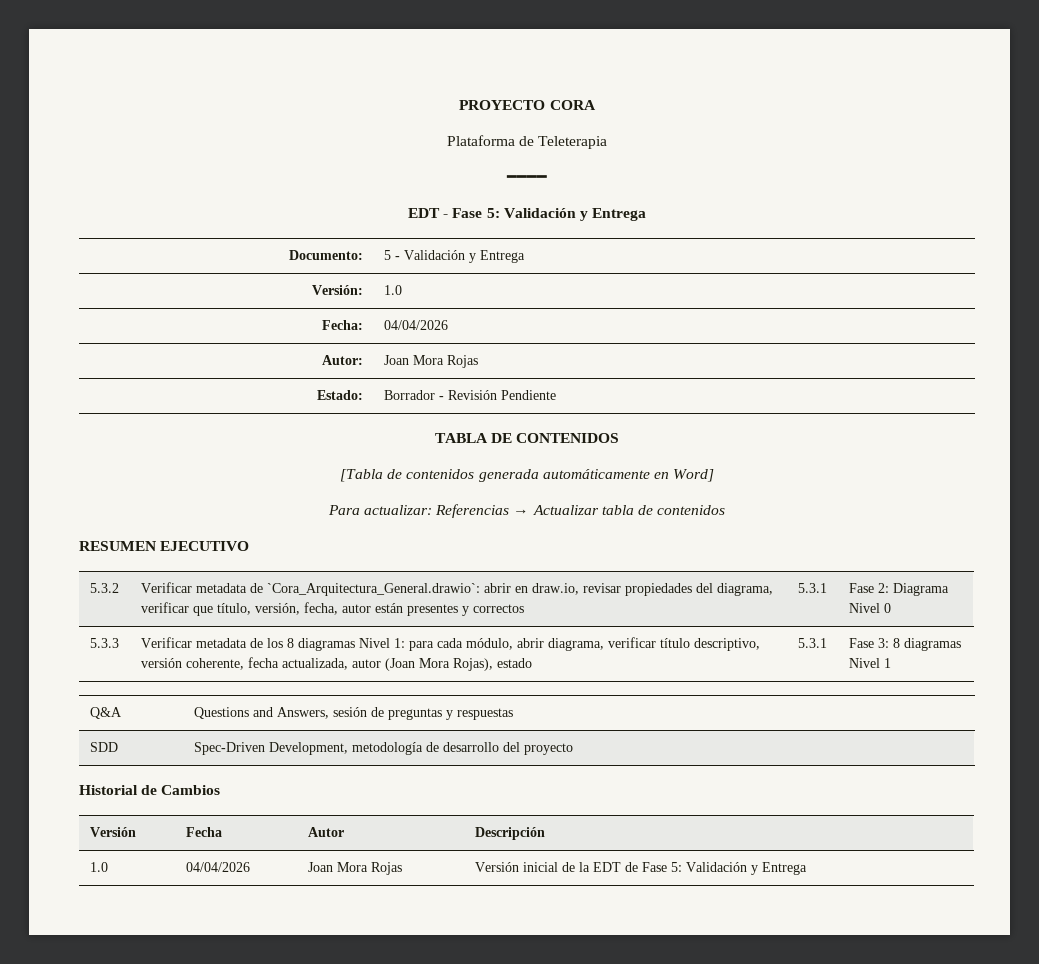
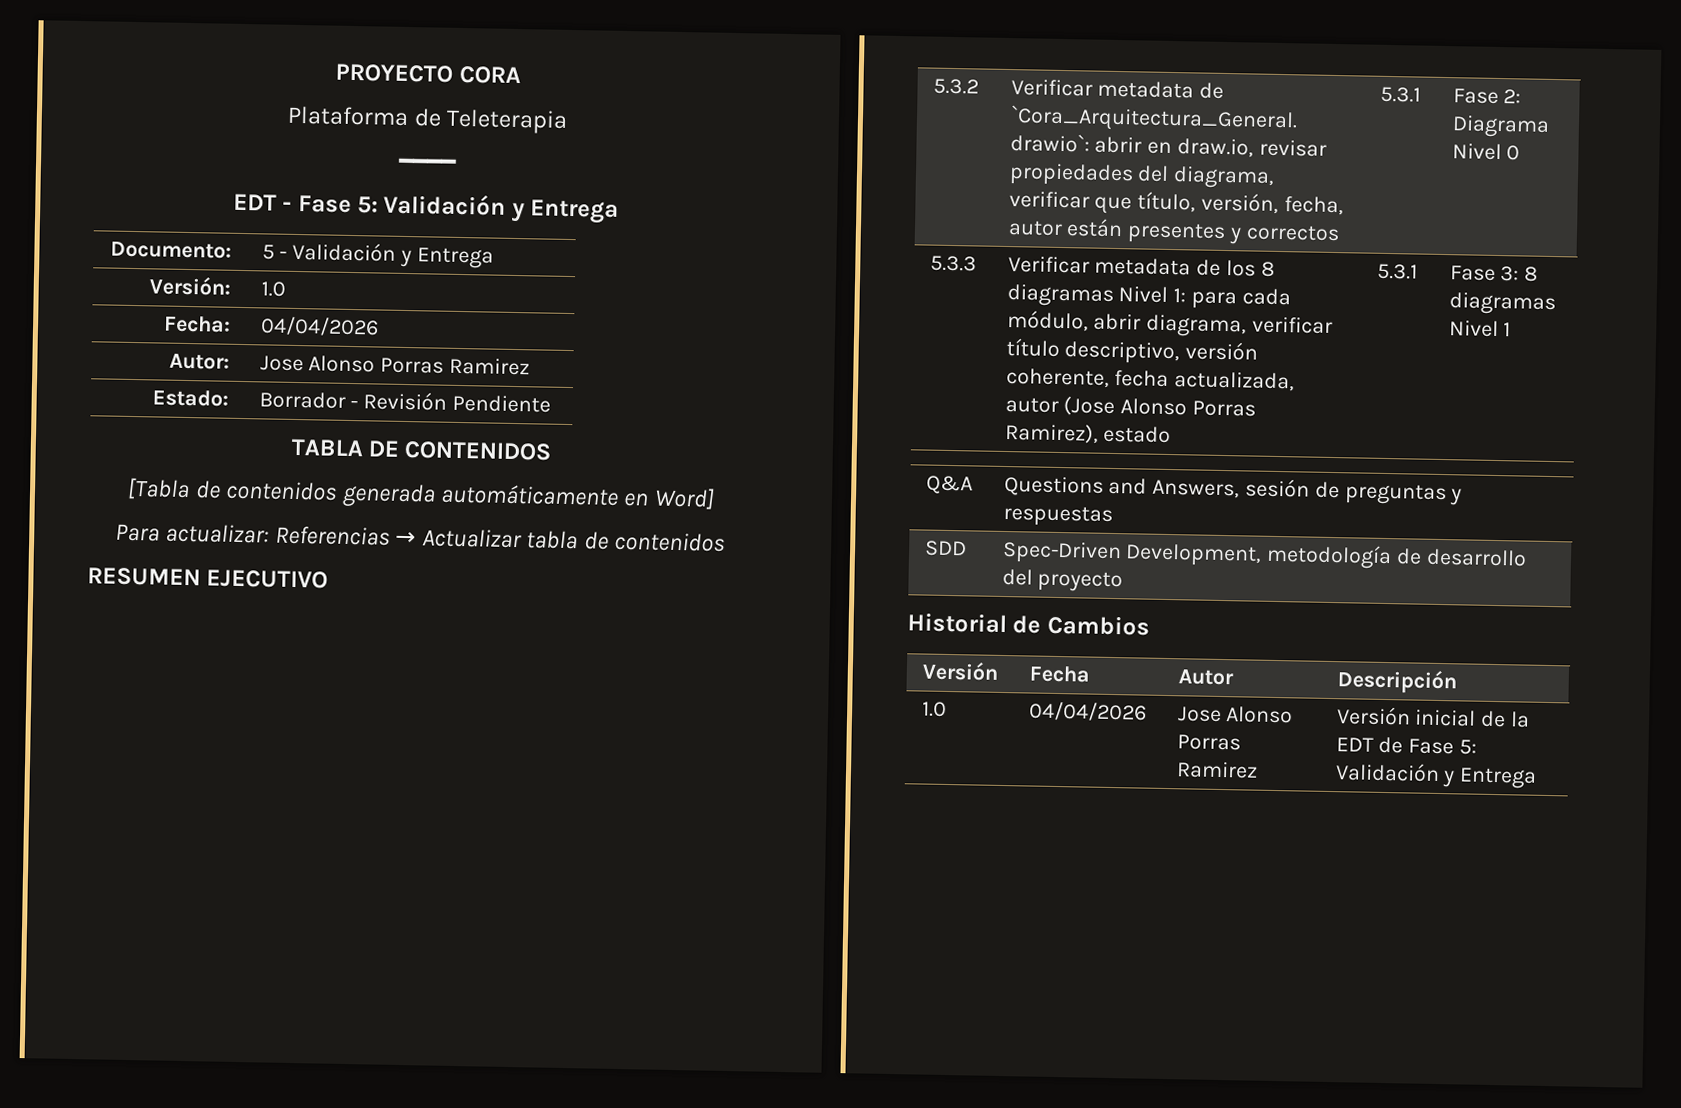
- Autor: | Joan Mora Rojas
+ Autor: | Jose Alonso Porras Ramirez
- 5.3.3 | Verificar metadata de los 8 diagramas Nivel 1: para cada módulo, abrir diagrama, verificar título descriptivo, versión coherente, fecha actualizada, autor (Joan Mora Rojas), estado | 5.3.1 | Fase 3: 8 diagramas Nivel 1
+ 5.3.3 | Verificar metadata de los 8 diagramas Nivel 1: para cada módulo, abrir diagrama, verificar título descriptivo, versión coherente, fecha actualizada, autor (Jose Alonso Porras Ramirez), estado | 5.3.1 | Fase 3: 8 diagramas Nivel 1
- 1.0 | 04/04/2026 | Joan Mora Rojas | Versión inicial de la EDT de Fase 5: Validación y Entrega
+ 1.0 | 04/04/2026 | Jose Alonso Porras Ramirez | Versión inicial de la EDT de Fase 5: Validación y Entrega

